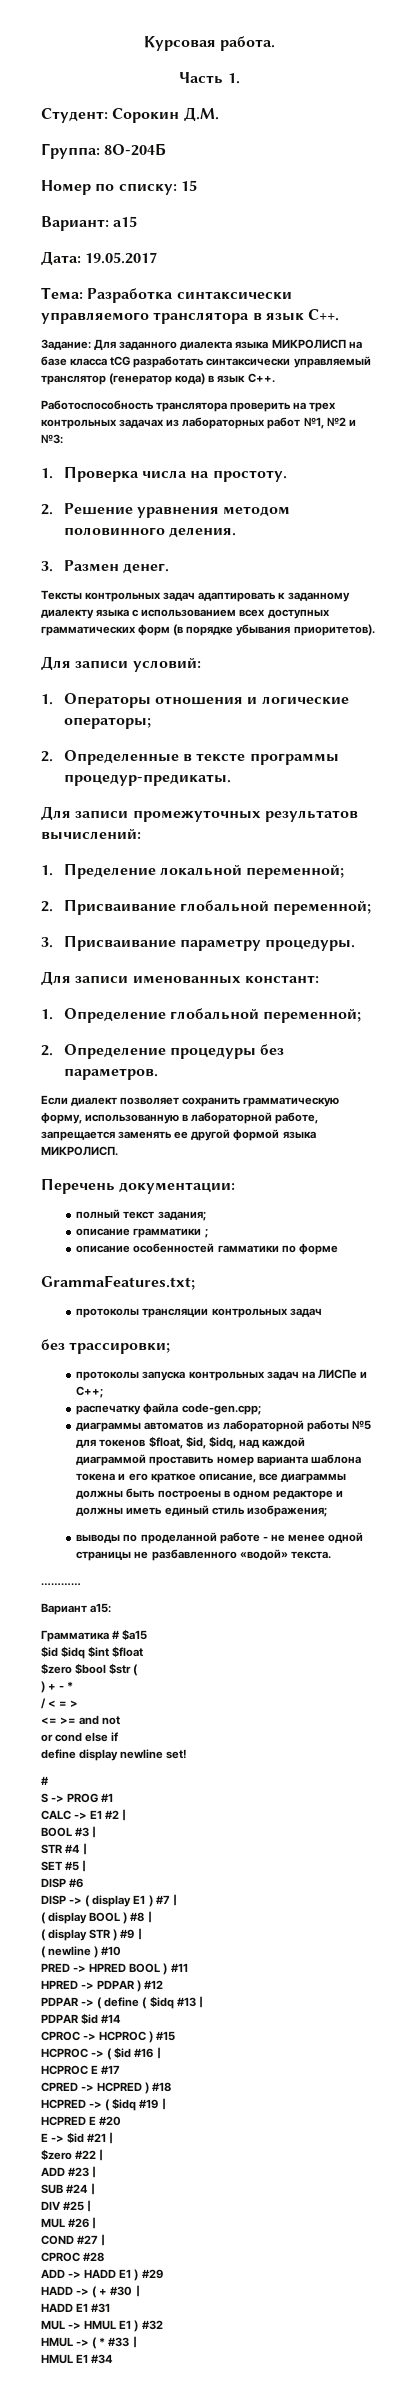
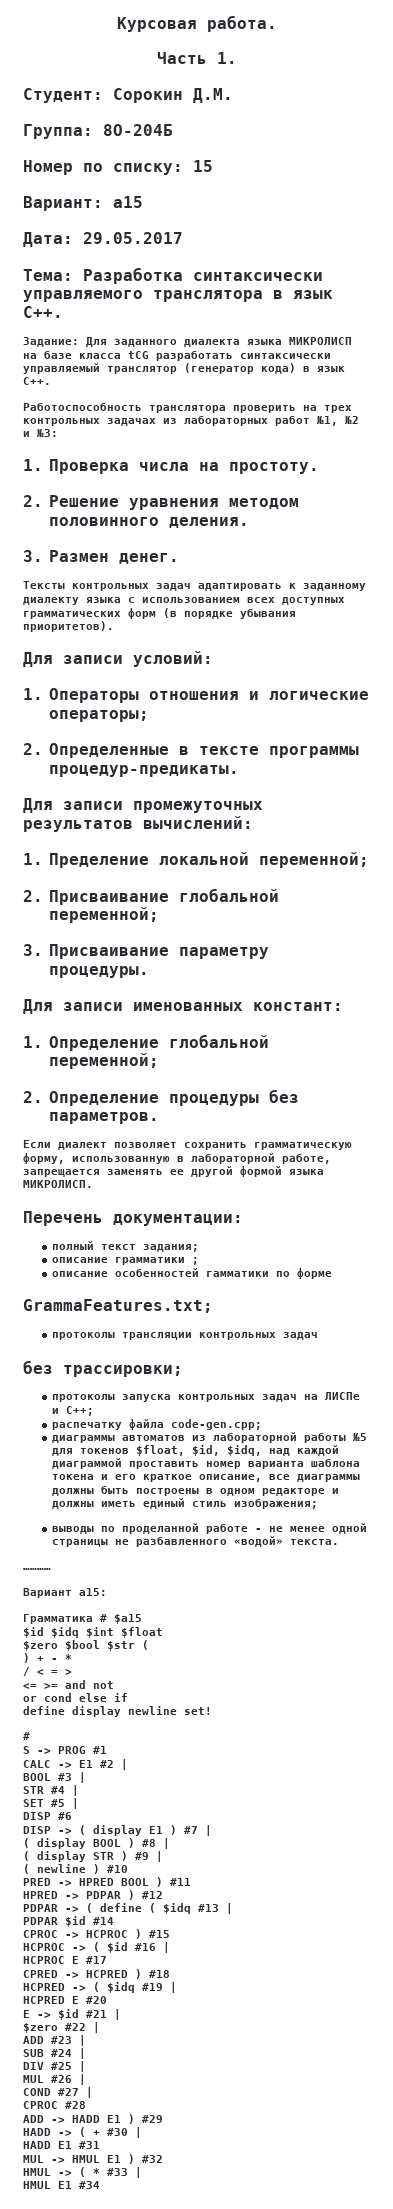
- Дата: 19.05.2017
+ Дата: 29.05.2017

